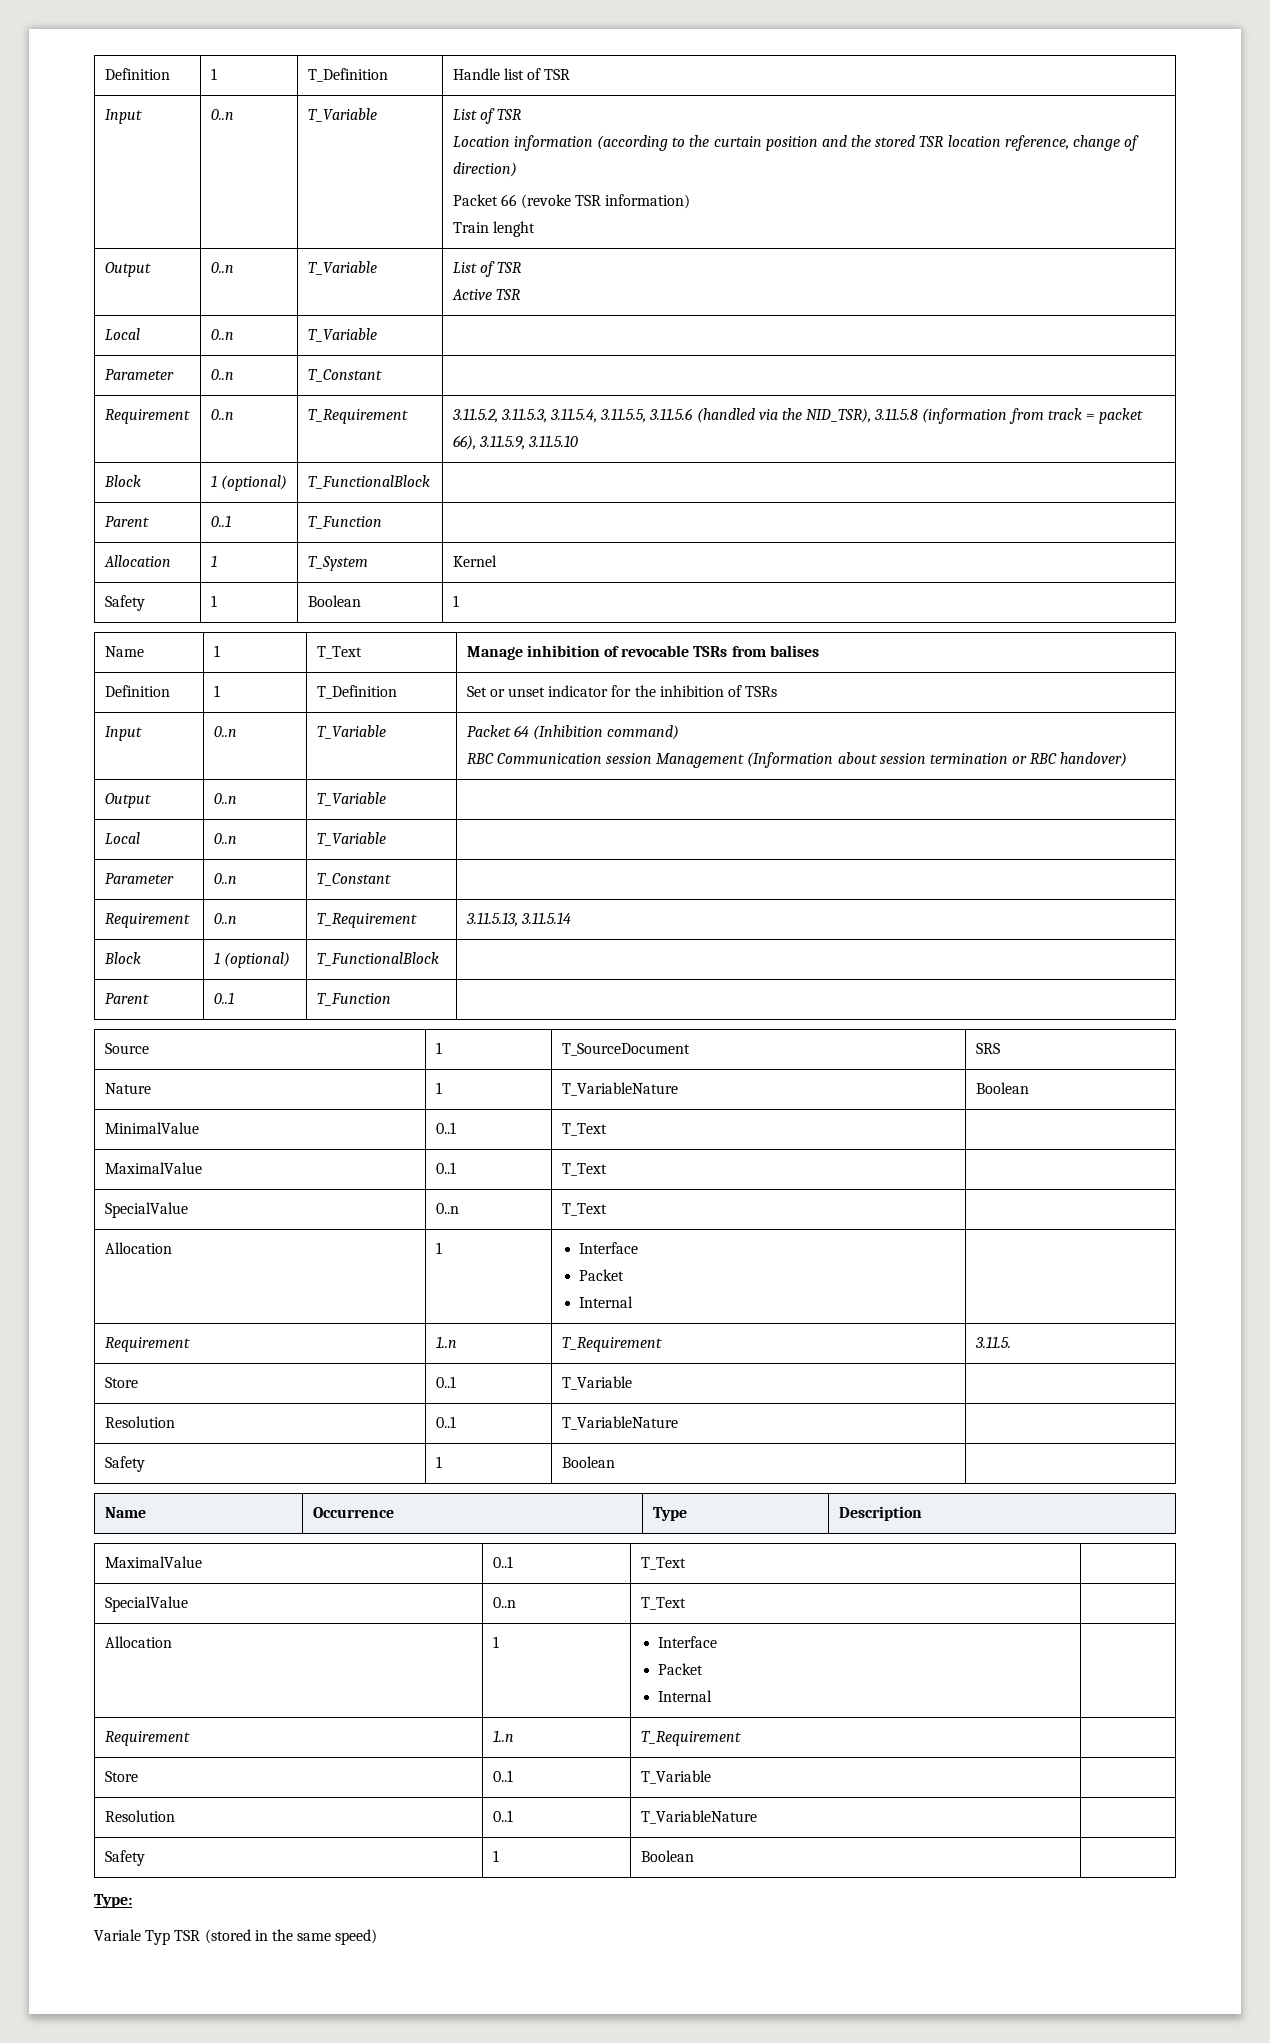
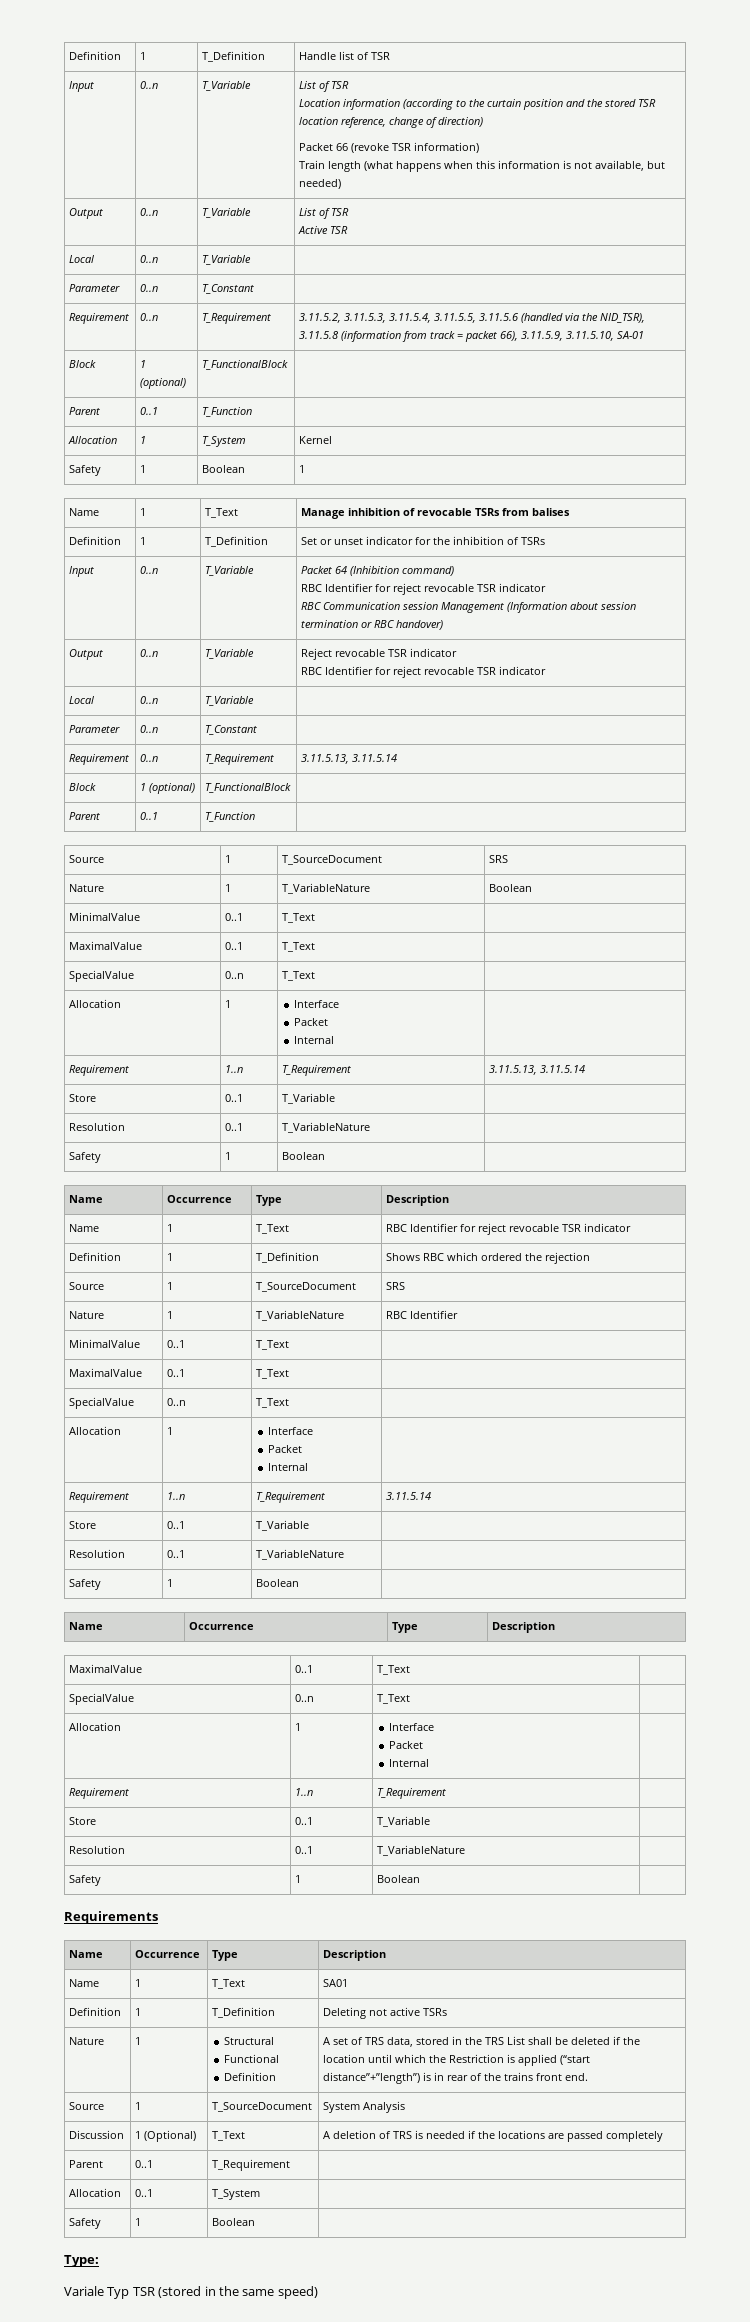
  Input | 0..n | T_Variable | List of TSR
  Location information (according to the curtain position and the stored TSR location reference, change of direction)
  Packet 66 (revoke TSR information)
- Train lenght
+ Train length (what happens when this information is not available, but needed)
- Requirement | 0..n | T_Requirement | 3.11.5.2, 3.11.5.3, 3.11.5.4, 3.11.5.5, 3.11.5.6 (handled via the NID_TSR), 3.11.5.8 (information from track = packet 66), 3.11.5.9, 3.11.5.10
+ Requirement | 0..n | T_Requirement | 3.11.5.2, 3.11.5.3, 3.11.5.4, 3.11.5.5, 3.11.5.6 (handled via the NID_TSR), 3.11.5.8 (information from track = packet 66), 3.11.5.9, 3.11.5.10, SA-01
  Input | 0..n | T_Variable | Packet 64 (Inhibition command)
+ RBC Identifier for reject revocable TSR indicator
  RBC Communication session Management (Information about session termination or RBC handover)
- Output | 0..n | T_Variable |
+ Output | 0..n | T_Variable | Reject revocable TSR indicator
+ RBC Identifier for reject revocable TSR indicator
- Requirement | 1..n | T_Requirement | 3.11.5.
+ Requirement | 1..n | T_Requirement | 3.11.5.13, 3.11.5.14
+ Store | 0..1 | T_Variable |
+ Resolution | 0..1 | T_VariableNature |
+ Safety | 1 | Boolean |
+ Name | Occurrence | Type | Description
+ Name | 1 | T_Text | RBC Identifier for reject revocable TSR indicator
+ Definition | 1 | T_Definition | Shows RBC which ordered the rejection
+ Source | 1 | T_SourceDocument | SRS
+ Nature | 1 | T_VariableNature | RBC Identifier
+ MinimalValue | 0..1 | T_Text |
+ MaximalValue | 0..1 | T_Text |
+ SpecialValue | 0..n | T_Text |
+ Allocation | 1 | Interface
+ Packet
+ Internal |
+ Requirement | 1..n | T_Requirement | 3.11.5.14
+ Requirements
+ Name | Occurrence | Type | Description
+ Name | 1 | T_Text | SA01
+ Definition | 1 | T_Definition | Deleting not active TSRs
+ Nature | 1 | Structural
+ Functional
+ Definition | A set of TRS data, stored in the TRS List shall be deleted if the location until which the Restriction is applied (“start distance”+”length”) is in rear of the trains front end.
+ Source | 1 | T_SourceDocument | System Analysis
+ Discussion | 1 (Optional) | T_Text | A deletion of TRS is needed if the locations are passed completely
+ Parent | 0..1 | T_Requirement |
+ Allocation | 0..1 | T_System |
+ Safety | 1 | Boolean |

